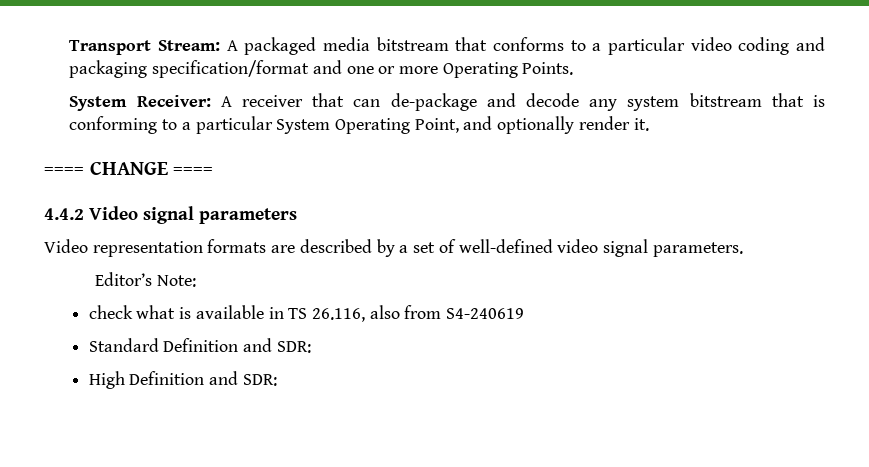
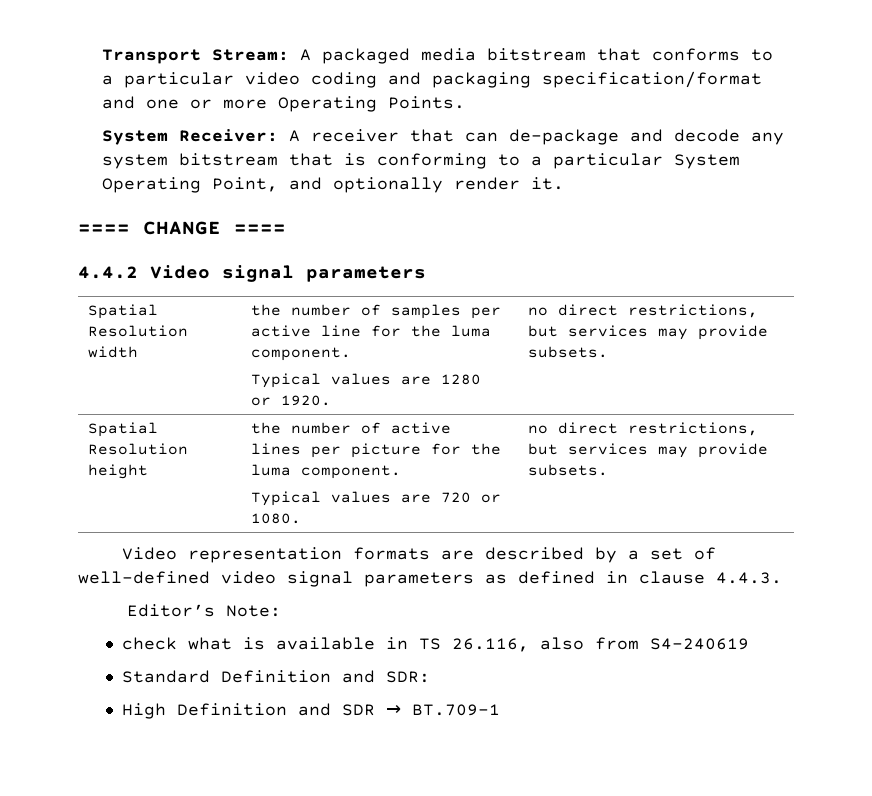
+ Spatial Resolution width | the number of samples per active line for the luma component.
+ Typical values are 1280 or 1920. | no direct restrictions, but services may provide subsets.
+ Spatial Resolution height | the number of active lines per picture for the luma component.
+ Typical values are 720 or 1080. | no direct restrictions, but services may provide subsets.
- Video representation formats are described by a set of well-defined video signal parameters.
+ Video representation formats are described by a set of well-defined video signal parameters as defined in clause 4.4.3.
- High Definition and SDR:
+ High Definition and SDR → BT.709-1

